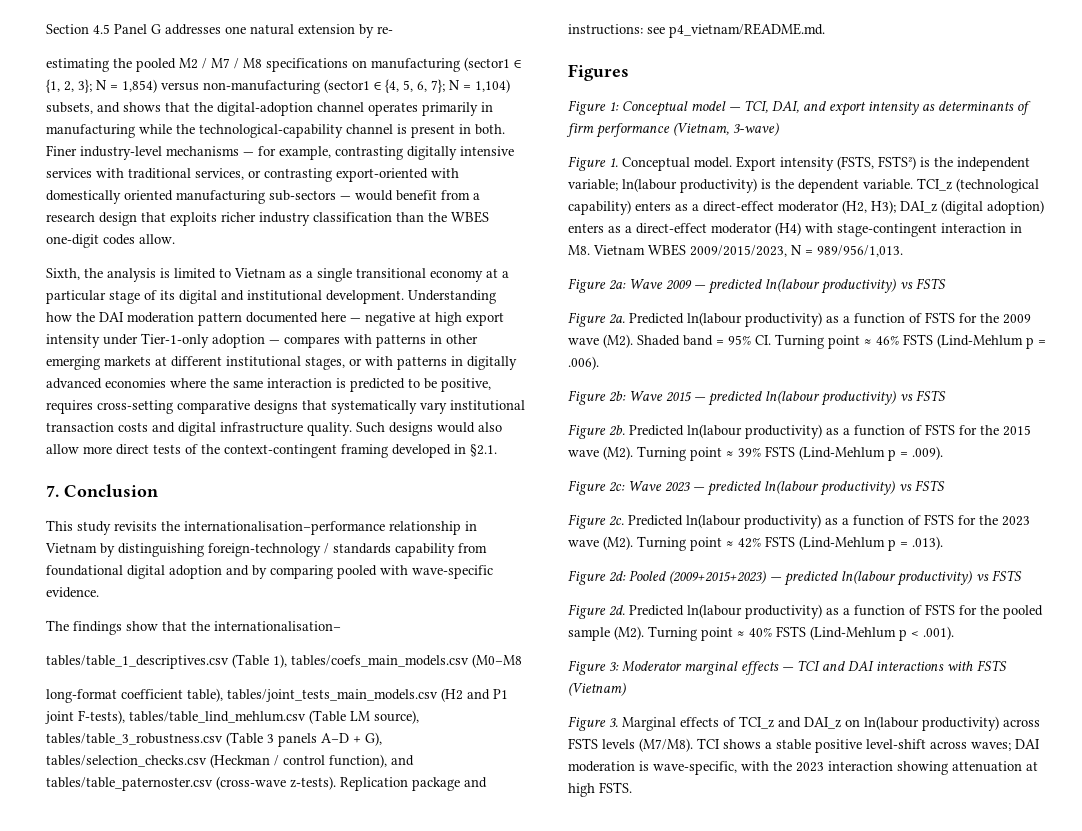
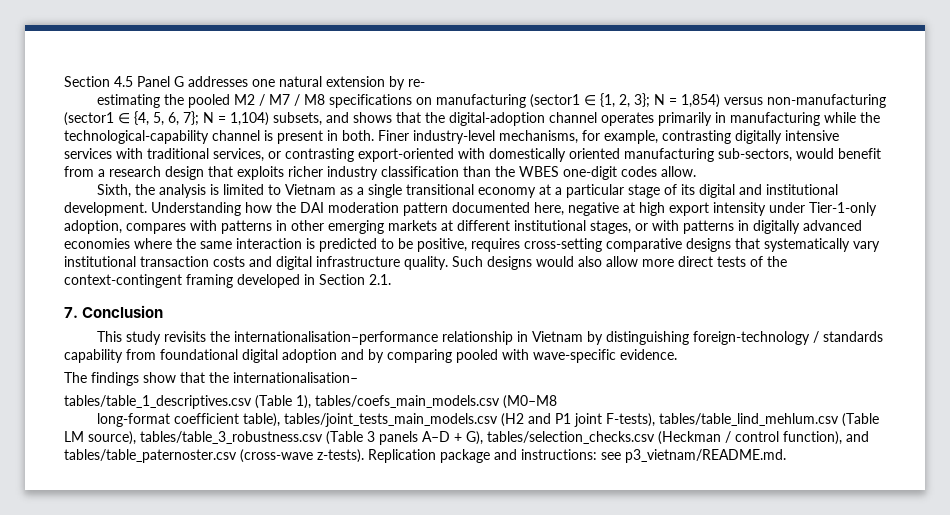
- Finer industry-level mechanisms — for example, contrasting digitally intensive services with traditional services, or contrasting export-oriented with domestically oriented manufacturing sub-sectors — would benefit from a research design that exploits richer industry classification than the WBES one-digit codes allow.
+ Finer industry-level mechanisms, for example, contrasting digitally intensive services with traditional services, or contrasting export-oriented with domestically oriented manufacturing sub-sectors, would benefit from a research design that exploits richer industry classification than the WBES one-digit codes allow.
- Understanding how the DAI moderation pattern documented here — negative at high export intensity under Tier-1-only adoption — compares with patterns in other emerging markets at different institutional stages, or with patterns in digitally advanced economies where the same interaction is predicted to be positive, requires cross-setting comparative designs that systematically vary institutional transaction costs and digital infrastructure quality.
+ Understanding how the DAI moderation pattern documented here, negative at high export intensity under Tier-1-only adoption, compares with patterns in other emerging markets at different institutional stages, or with patterns in digitally advanced economies where the same interaction is predicted to be positive, requires cross-setting comparative designs that systematically vary institutional transaction costs and digital infrastructure quality.
- Such designs would also allow more direct tests of the context-contingent framing developed in §2.1.
+ Such designs would also allow more direct tests of the context-contingent framing developed in Section 2.1.
- Replication package and instructions: see p4_vietnam/README.md.
- Figures
- Figure 1: Conceptual model — TCI, DAI, and export intensity as determinants of firm performance (Vietnam, 3-wave)
- Figure 1. Conceptual model. Export intensity (FSTS, FSTS²) is the independent variable; ln(labour productivity) is the dependent variable. TCI_z (technological capability) enters as a direct-effect moderator (H2, H3); DAI_z (digital adoption) enters as a direct-effect moderator (H4) with stage-contingent interaction in M8. Vietnam WBES 2009/2015/2023, N = 989/956/1,013.
- Figure 2a: Wave 2009 — predicted ln(labour productivity) vs FSTS
- Figure 2a. Predicted ln(labour productivity) as a function of FSTS for the 2009 wave (M2). Shaded band = 95% CI. Turning point ≈ 46% FSTS (Lind-Mehlum p = .006).
- Figure 2b: Wave 2015 — predicted ln(labour productivity) vs FSTS
- Figure 2b. Predicted ln(labour productivity) as a function of FSTS for the 2015 wave (M2). Turning point ≈ 39% FSTS (Lind-Mehlum p = .009).
- Figure 2c: Wave 2023 — predicted ln(labour productivity) vs FSTS
- Figure 2c. Predicted ln(labour productivity) as a function of FSTS for the 2023 wave (M2). Turning point ≈ 42% FSTS (Lind-Mehlum p = .013).
- Figure 2d: Pooled (2009+2015+2023) — predicted ln(labour productivity) vs FSTS
- Figure 2d. Predicted ln(labour productivity) as a function of FSTS for the pooled sample (M2). Turning point ≈ 40% FSTS (Lind-Mehlum p < .001).
- Figure 3: Moderator marginal effects — TCI and DAI interactions with FSTS (Vietnam)
- Figure 3. Marginal effects of TCI_z and DAI_z on ln(labour productivity) across FSTS levels (M7/M8). TCI shows a stable positive level-shift across waves; DAI moderation is wave-specific, with the 2023 interaction showing attenuation at high FSTS.
+ Replication package and instructions: see p3_vietnam/README.md.

